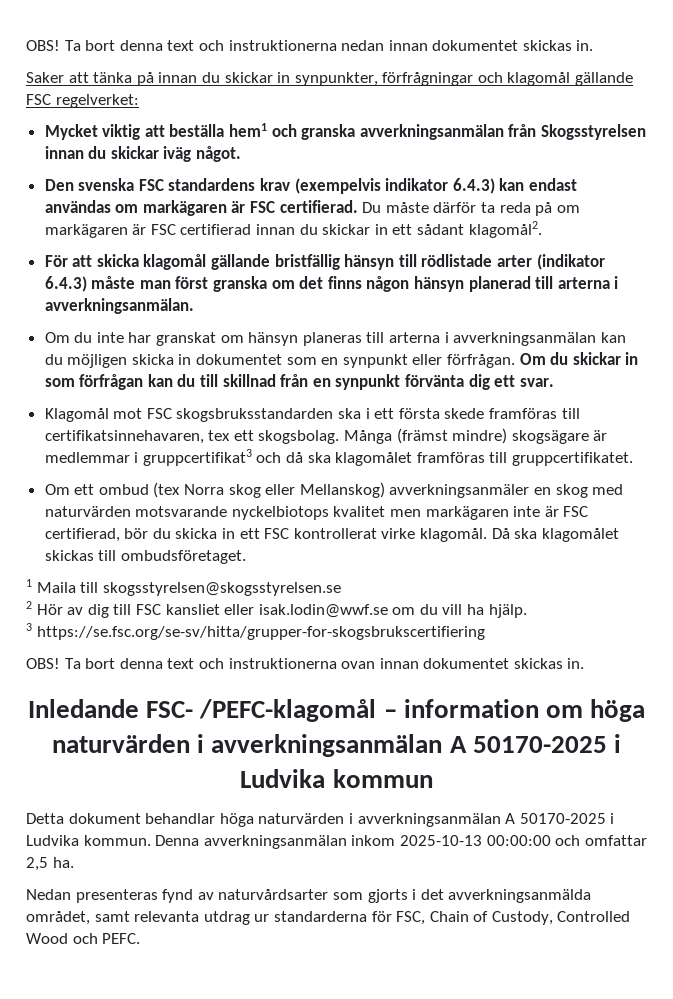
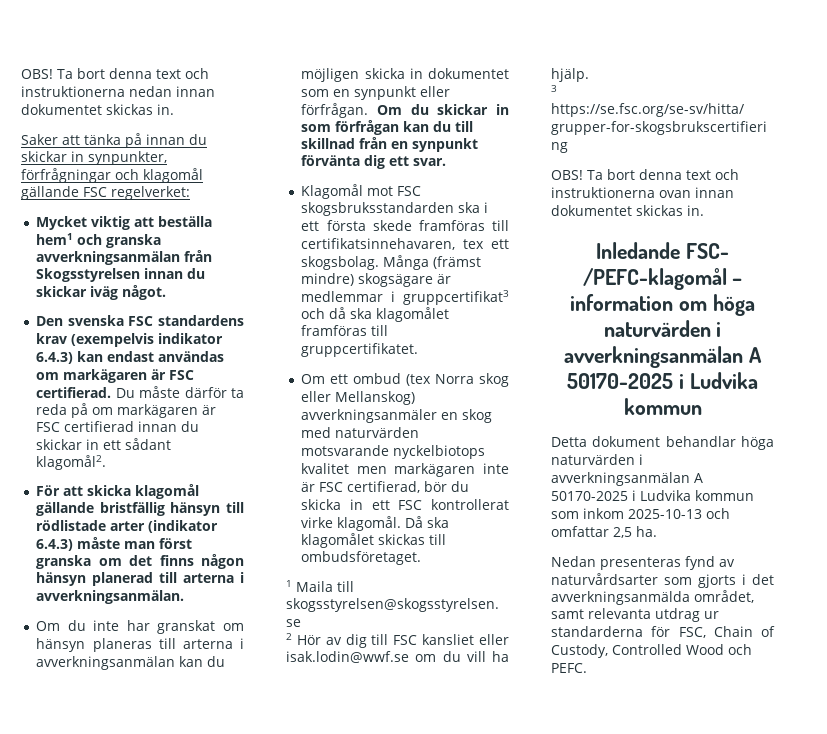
- Detta dokument behandlar höga naturvärden i avverkningsanmälan A 50170-2025 i Ludvika kommun. Denna avverkningsanmälan inkom 2025-10-13 00:00:00 och omfattar 2,5 ha.
+ Detta dokument behandlar höga naturvärden i avverkningsanmälan A 50170-2025 i Ludvika kommun som inkom 2025-10-13 och omfattar 2,5 ha.

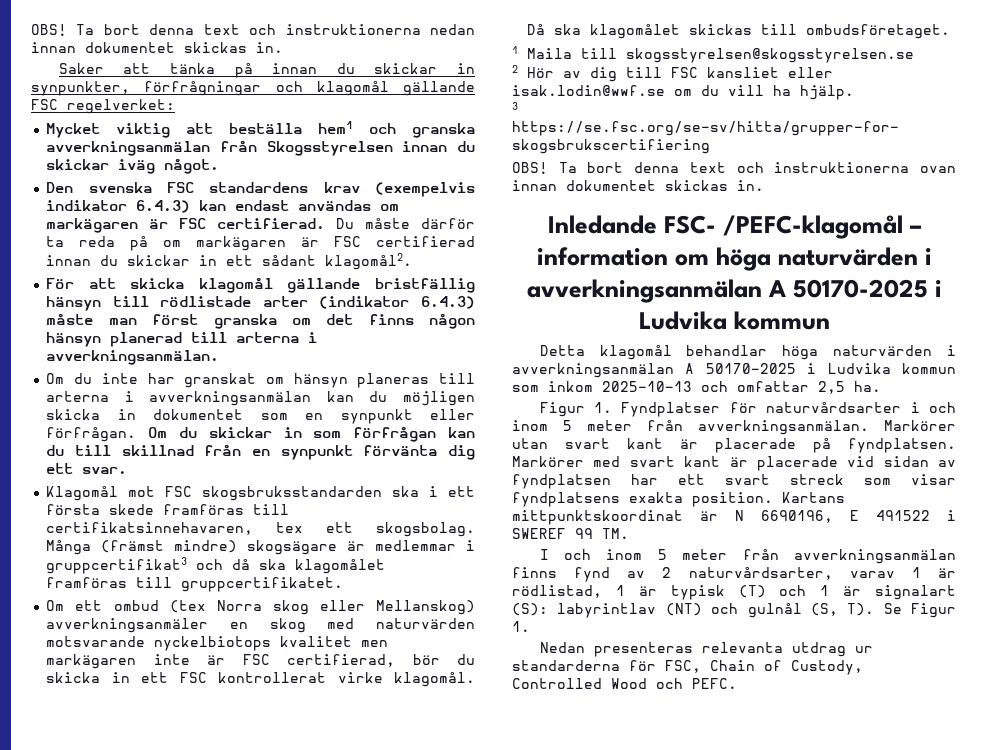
- Detta dokument behandlar höga naturvärden i avverkningsanmälan A 50170-2025 i Ludvika kommun som inkom 2025-10-13 och omfattar 2,5 ha.
+ Detta klagomål behandlar höga naturvärden i avverkningsanmälan A 50170-2025 i Ludvika kommun som inkom 2025-10-13 och omfattar 2,5 ha.
- Nedan presenteras fynd av naturvårdsarter som gjorts i det avverkningsanmälda området, samt relevanta utdrag ur standarderna för FSC, Chain of Custody, Controlled Wood och PEFC.
+ Figur 1. Fyndplatser för naturvårdsarter i och inom 5 meter från avverkningsanmälan. Markörer utan svart kant är placerade på fyndplatsen. Markörer med svart kant är placerade vid sidan av fyndplatsen har ett svart streck som visar fyndplatsens exakta position. Kartans mittpunktskoordinat är N 6690196, E 491522 i SWEREF 99 TM.
+ I och inom 5 meter från avverkningsanmälan finns fynd av 2 naturvårdsarter, varav 1 är rödlistad, 1 är typisk (T) och 1 är signalart (S): labyrintlav (NT) och gulnål (S, T). Se Figur 1.
+ Nedan presenteras relevanta utdrag ur standarderna för FSC, Chain of Custody, Controlled Wood och PEFC.

